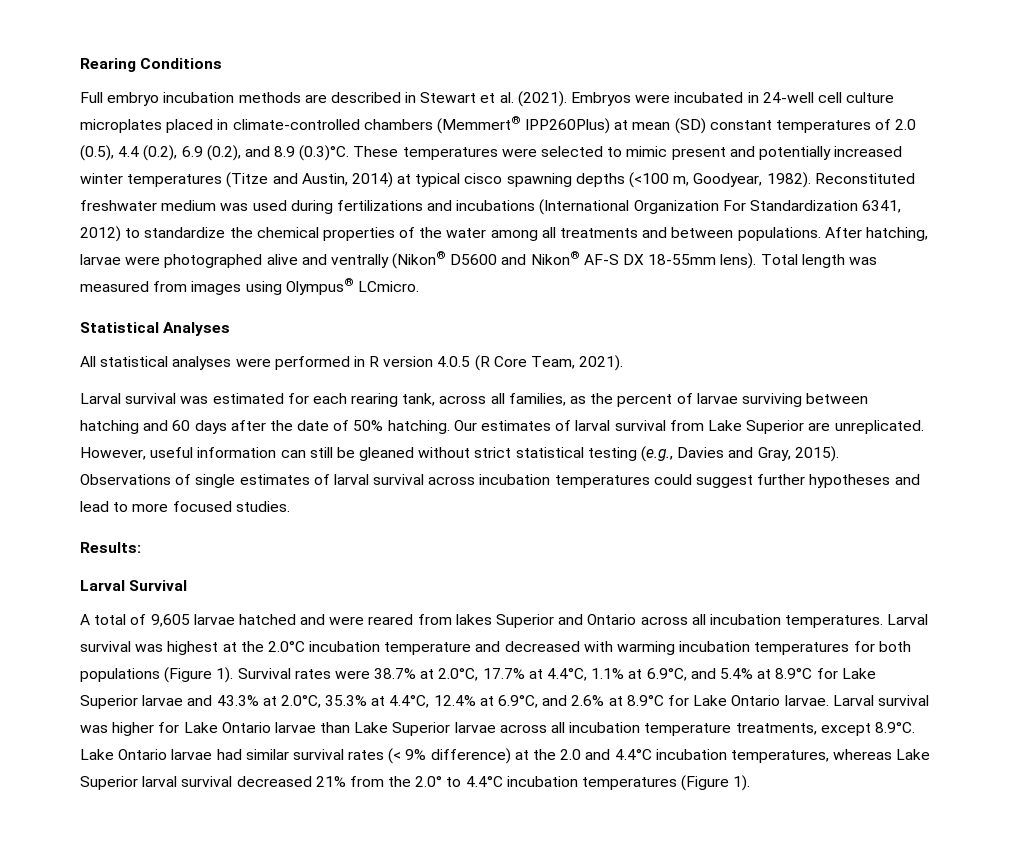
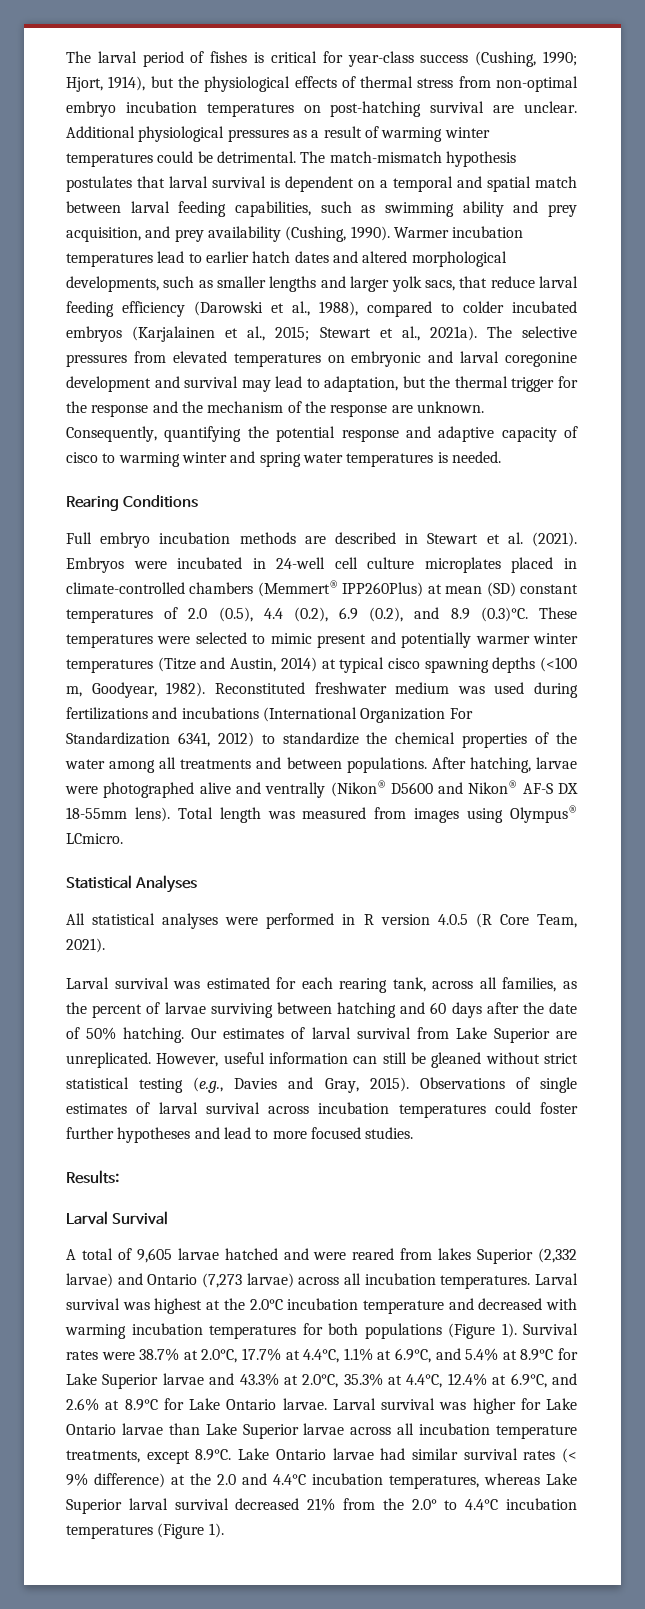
+ The larval period of fishes is critical for year-class success (Cushing, 1990; Hjort, 1914), but the physiological effects of thermal stress from non-optimal embryo incubation temperatures on post-hatching survival are unclear. Additional physiological pressures as a result of warming winter temperatures could be detrimental. The match-mismatch hypothesis postulates that larval survival is dependent on a temporal and spatial match between larval feeding capabilities, such as swimming ability and prey acquisition, and prey availability (Cushing, 1990). Warmer incubation temperatures lead to earlier hatch dates and altered morphological developments, such as smaller lengths and larger yolk sacs, that reduce larval feeding efficiency (Darowski et al., 1988), compared to colder incubated embryos (Karjalainen et al., 2015; Stewart et al., 2021a). The selective pressures from elevated temperatures on embryonic and larval coregonine development and survival may lead to adaptation, but the thermal trigger for the response and the mechanism of the response are unknown. Consequently, quantifying the potential response and adaptive capacity of cisco to warming winter and spring water temperatures is needed.
- Embryos were incubated in 24-well cell culture microplates placed in climate-controlled chambers (Memmert® IPP260Plus) at mean (SD) constant temperatures of 2.0 (0.5), 4.4 (0.2), 6.9 (0.2), and 8.9 (0.3)°C. These temperatures were selected to mimic present and potentially increased winter temperatures (Titze and Austin, 2014) at typical cisco spawning depths (<100 m, Goodyear, 1982).
+ Embryos were incubated in 24-well cell culture microplates placed in climate-controlled chambers (Memmert® IPP260Plus) at mean (SD) constant temperatures of 2.0 (0.5), 4.4 (0.2), 6.9 (0.2), and 8.9 (0.3)°C. These temperatures were selected to mimic present and potentially warmer winter temperatures (Titze and Austin, 2014) at typical cisco spawning depths (<100 m, Goodyear, 1982).
- Observations of single estimates of larval survival across incubation temperatures could suggest further hypotheses and lead to more focused studies.
+ Observations of single estimates of larval survival across incubation temperatures could foster further hypotheses and lead to more focused studies.
- A total of 9,605 larvae hatched and were reared from lakes Superior and Ontario across all incubation temperatures.
+ A total of 9,605 larvae hatched and were reared from lakes Superior (2,332 larvae) and Ontario (7,273 larvae) across all incubation temperatures.

